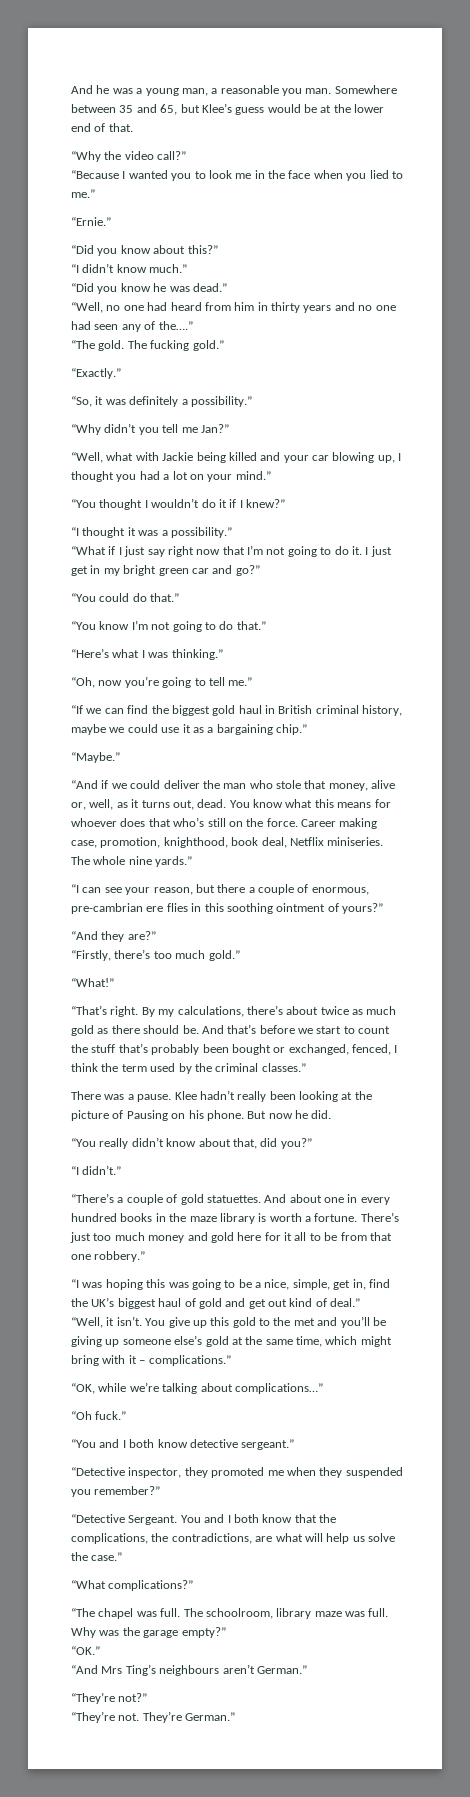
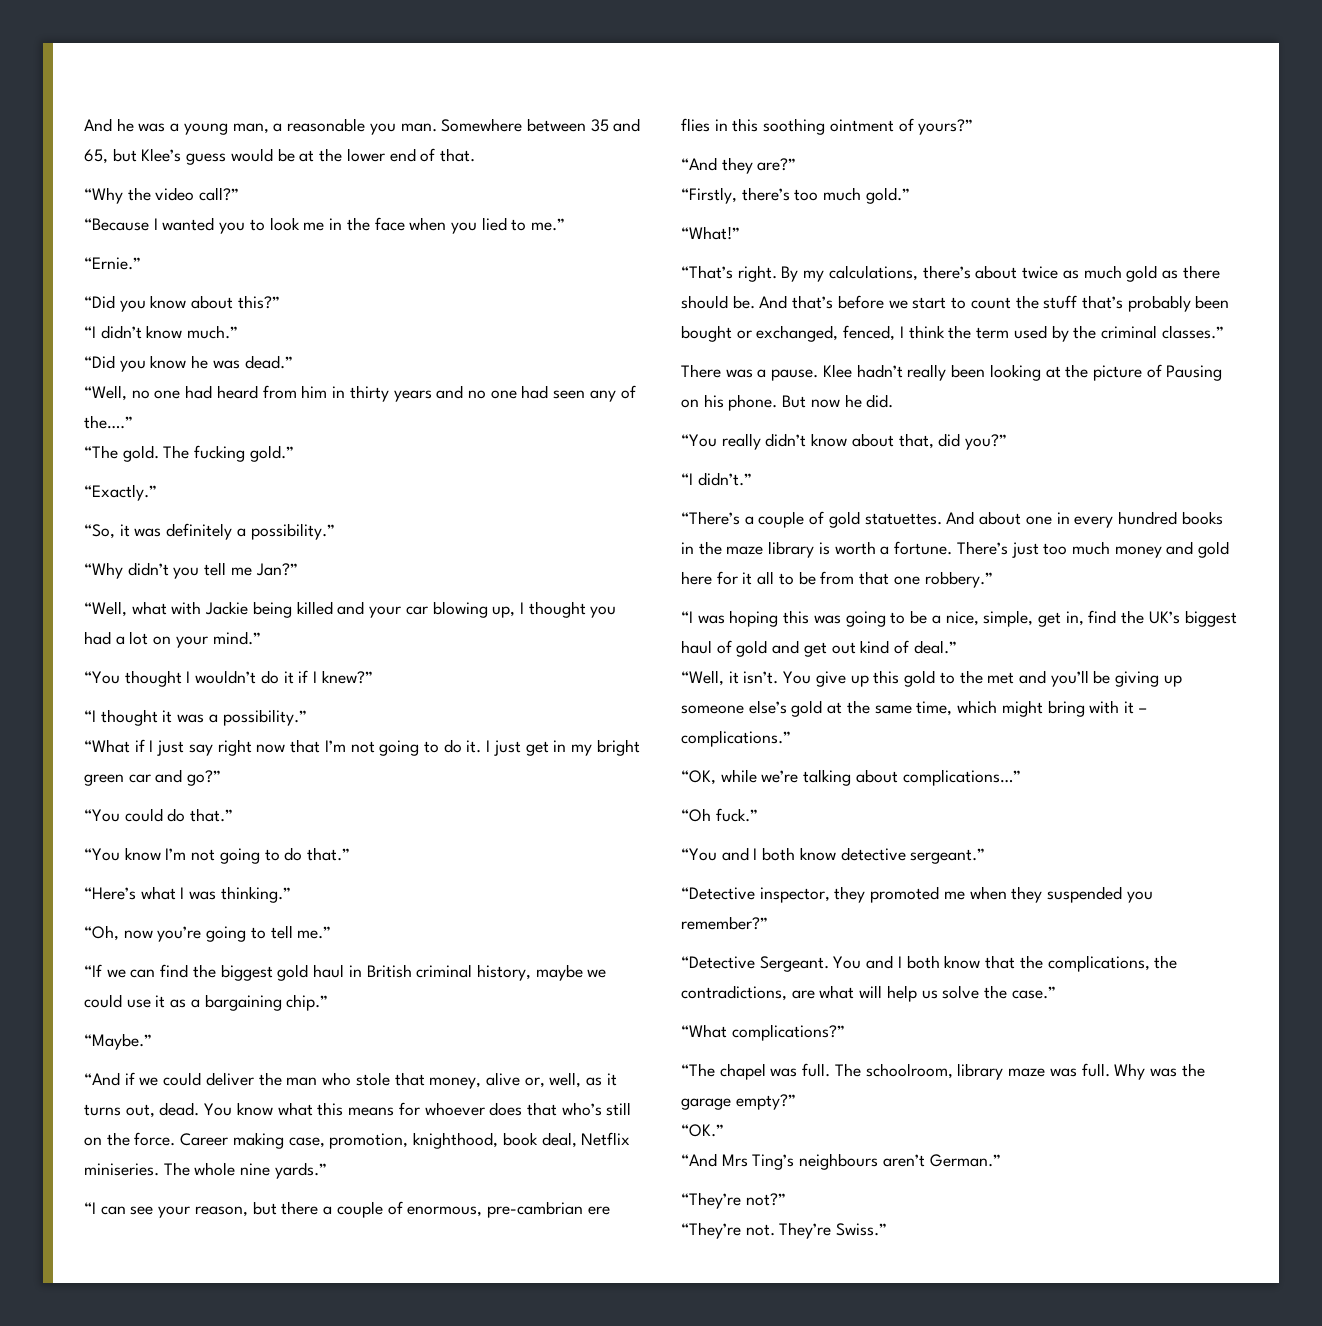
- They’re German.”
+ They’re Swiss.”

